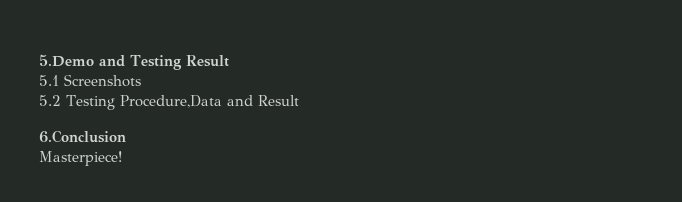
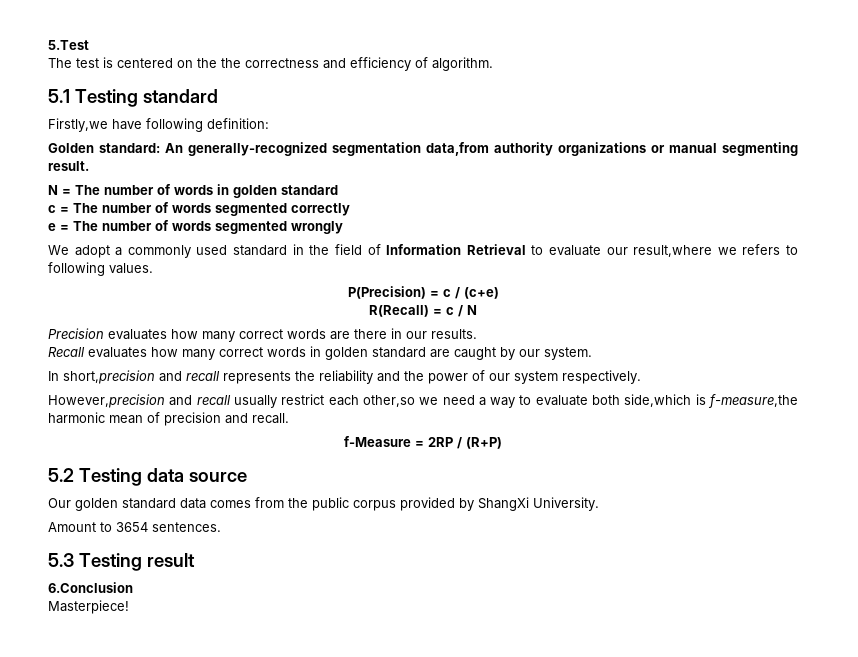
- 5.Demo and Testing Result
- 5.1 Screenshots
- 5.2 Testing Procedure,Data and Result
+ 5.Test
+ The test is centered on the the correctness and efficiency of algorithm.
+ 5.1 Testing standard
+ Firstly,we have following definition:
+ Golden standard: An generally-recognized segmentation data,from authority organizations or manual segmenting result.
+ N = The number of words in golden standard
+ c = The number of words segmented correctly
+ e = The number of words segmented wrongly
+ We adopt a commonly used standard in the field of Information Retrieval to evaluate our result,where we refers to following values.
+ P(Precision) = c / (c+e)
+ R(Recall) = c / N
+ Precision evaluates how many correct words are there in our results.
+ Recall evaluates how many correct words in golden standard are caught by our system.
+ In short,precision and recall represents the reliability and the power of our system respectively.
+ However,precision and recall usually restrict each other,so we need a way to evaluate both side,which is f-measure,the harmonic mean of precision and recall.
+ f-Measure = 2RP / (R+P)
+ 5.2 Testing data source
+ Our golden standard data comes from the public corpus provided by ShangXi University.
+ Amount to 3654 sentences.
+ 5.3 Testing result

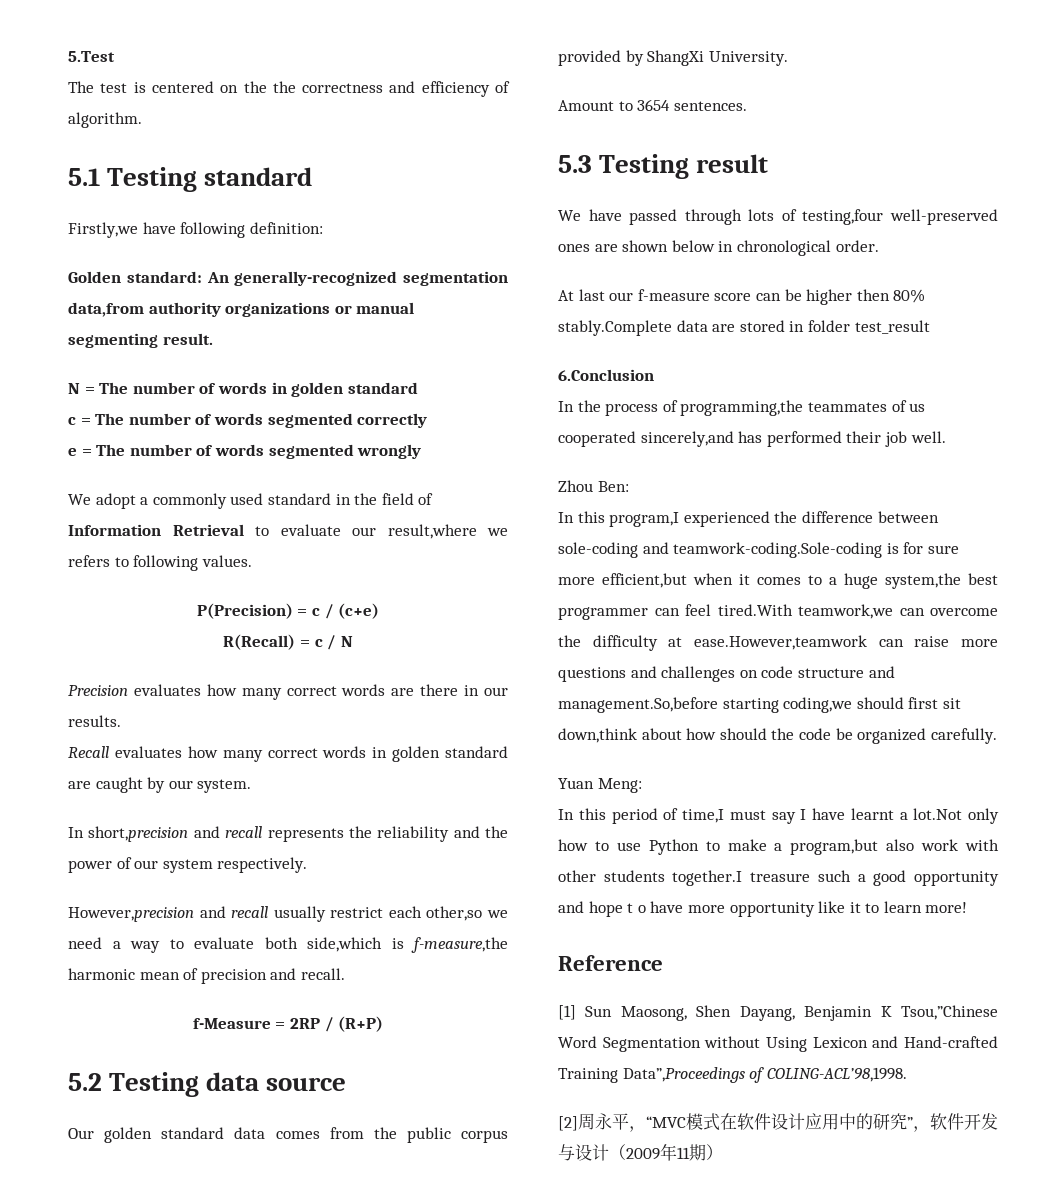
+ We have passed through lots of testing,four well-preserved ones are shown below in chronological order.
+ At last our f-measure score can be higher then 80% stably.Complete data are stored in folder test_result
  6.Conclusion
- Masterpiece!
+ In the process of programming,the teammates of us cooperated sincerely,and has performed their job well.
+ Zhou Ben:
+ In this program,I experienced the difference between sole-coding and teamwork-coding.Sole-coding is for sure more efficient,but when it comes to a huge system,the best programmer can feel tired.With teamwork,we can overcome the difficulty at ease.However,teamwork can raise more questions and challenges on code structure and management.So,before starting coding,we should first sit down,think about how should the code be organized carefully.
+ Yuan Meng:
+ In this period of time,I must say I have learnt a lot.Not only how to use Python to make a program,but also work with other students together.I treasure such a good opportunity and hope t o have more opportunity like it to learn more!
+ Reference
+ [1] Sun Maosong, Shen Dayang, Benjamin K Tsou,”Chinese Word Segmentation without Using Lexicon and Hand-crafted Training Data”,Proceedings of COLING-ACL’98,1998.
+ [2]周永平，“MVC模式在软件设计应用中的研究”，软件开发与设计（2009年11期）

